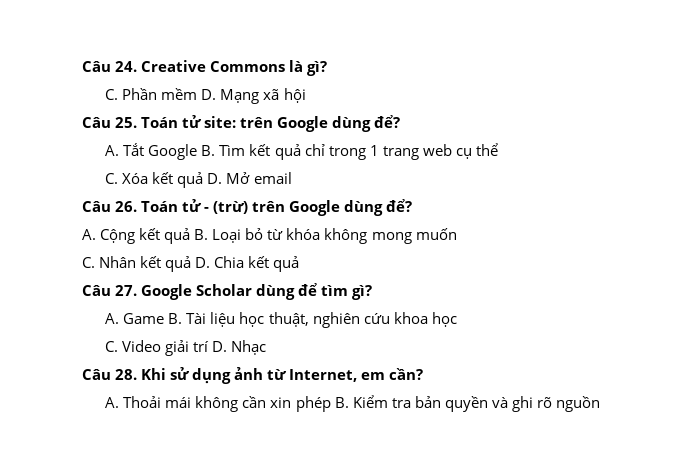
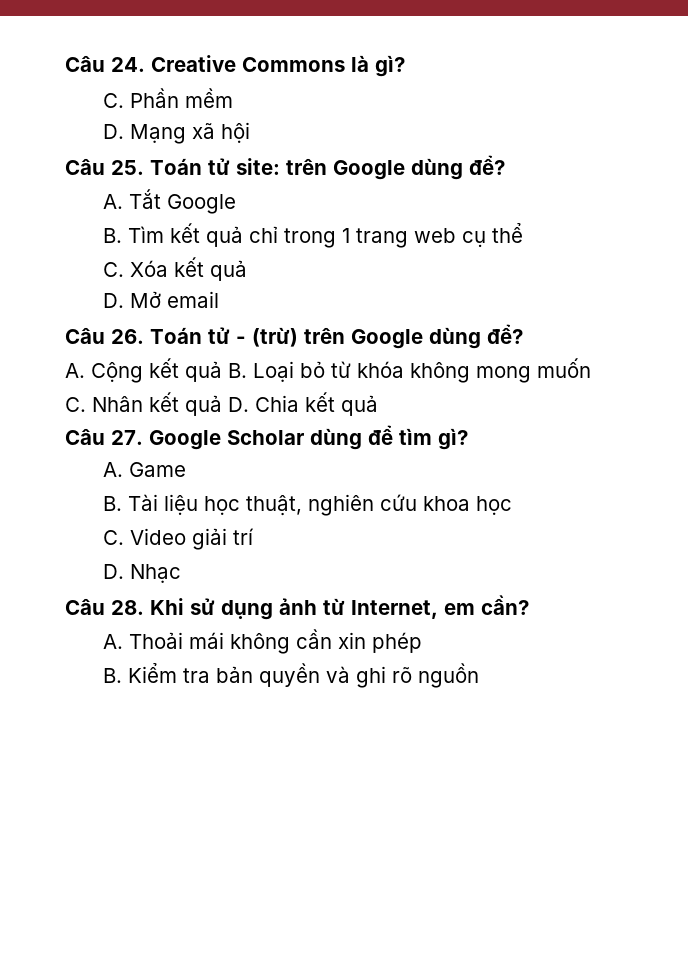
- C. Phần mềm D. Mạng xã hội
+ C. Phần mềm
+ D. Mạng xã hội
- A. Tắt Google B. Tìm kết quả chỉ trong 1 trang web cụ thể
+ A. Tắt Google
+ B. Tìm kết quả chỉ trong 1 trang web cụ thể
- C. Xóa kết quả D. Mở email
+ C. Xóa kết quả
+ D. Mở email
- A. Game B. Tài liệu học thuật, nghiên cứu khoa học
+ A. Game
+ B. Tài liệu học thuật, nghiên cứu khoa học
- C. Video giải trí D. Nhạc
+ C. Video giải trí
+ D. Nhạc
- A. Thoải mái không cần xin phép B. Kiểm tra bản quyền và ghi rõ nguồn
+ A. Thoải mái không cần xin phép
+ B. Kiểm tra bản quyền và ghi rõ nguồn

